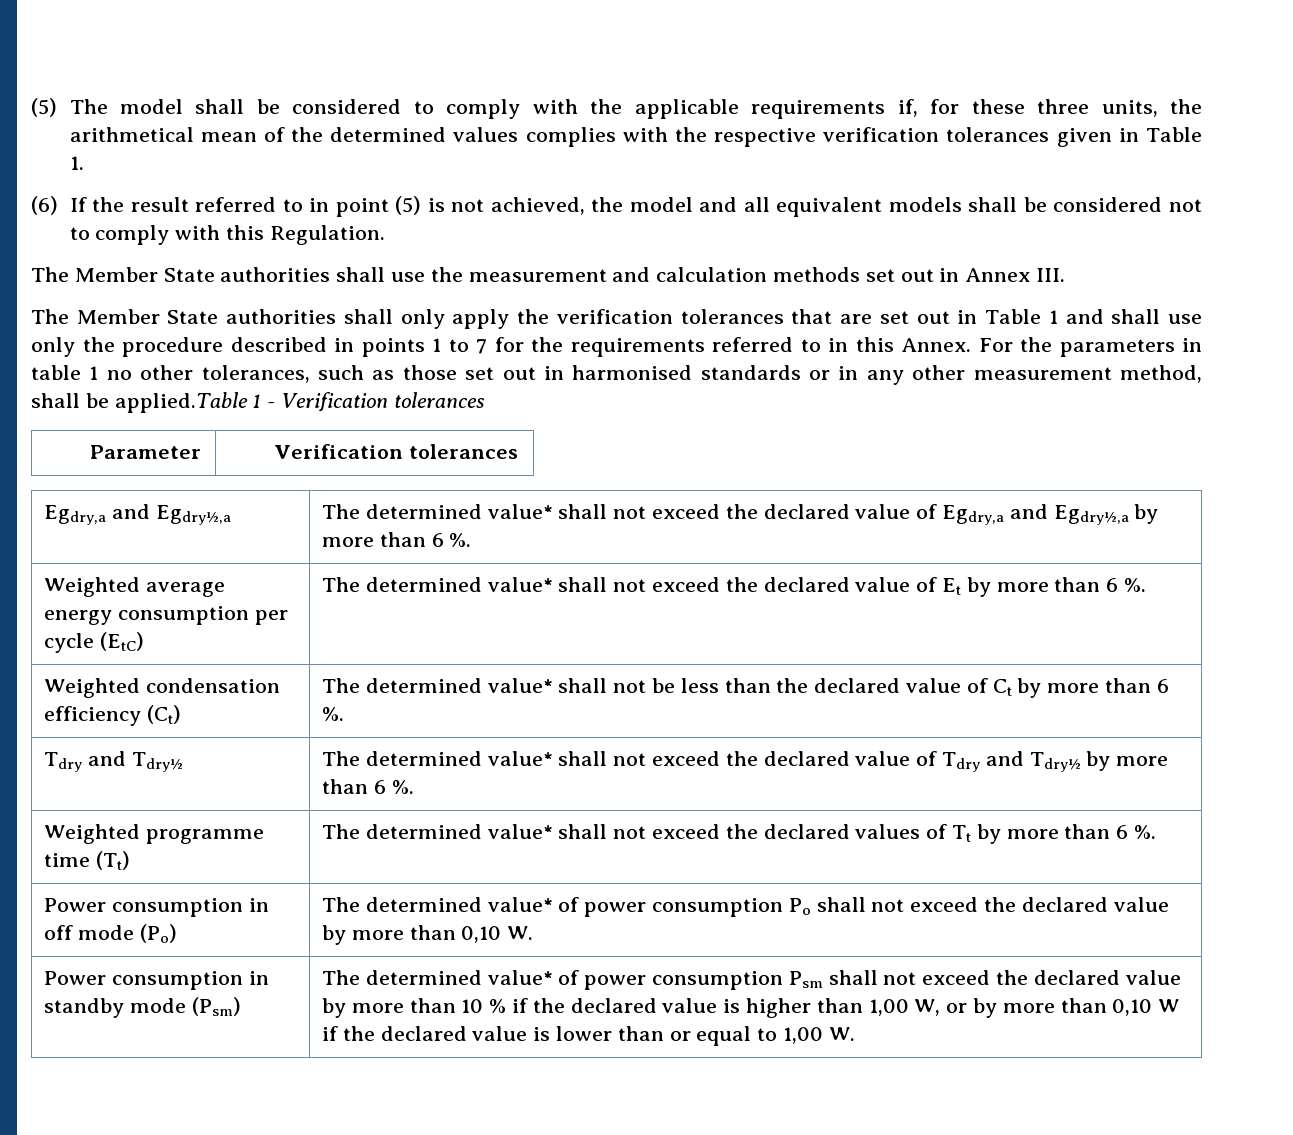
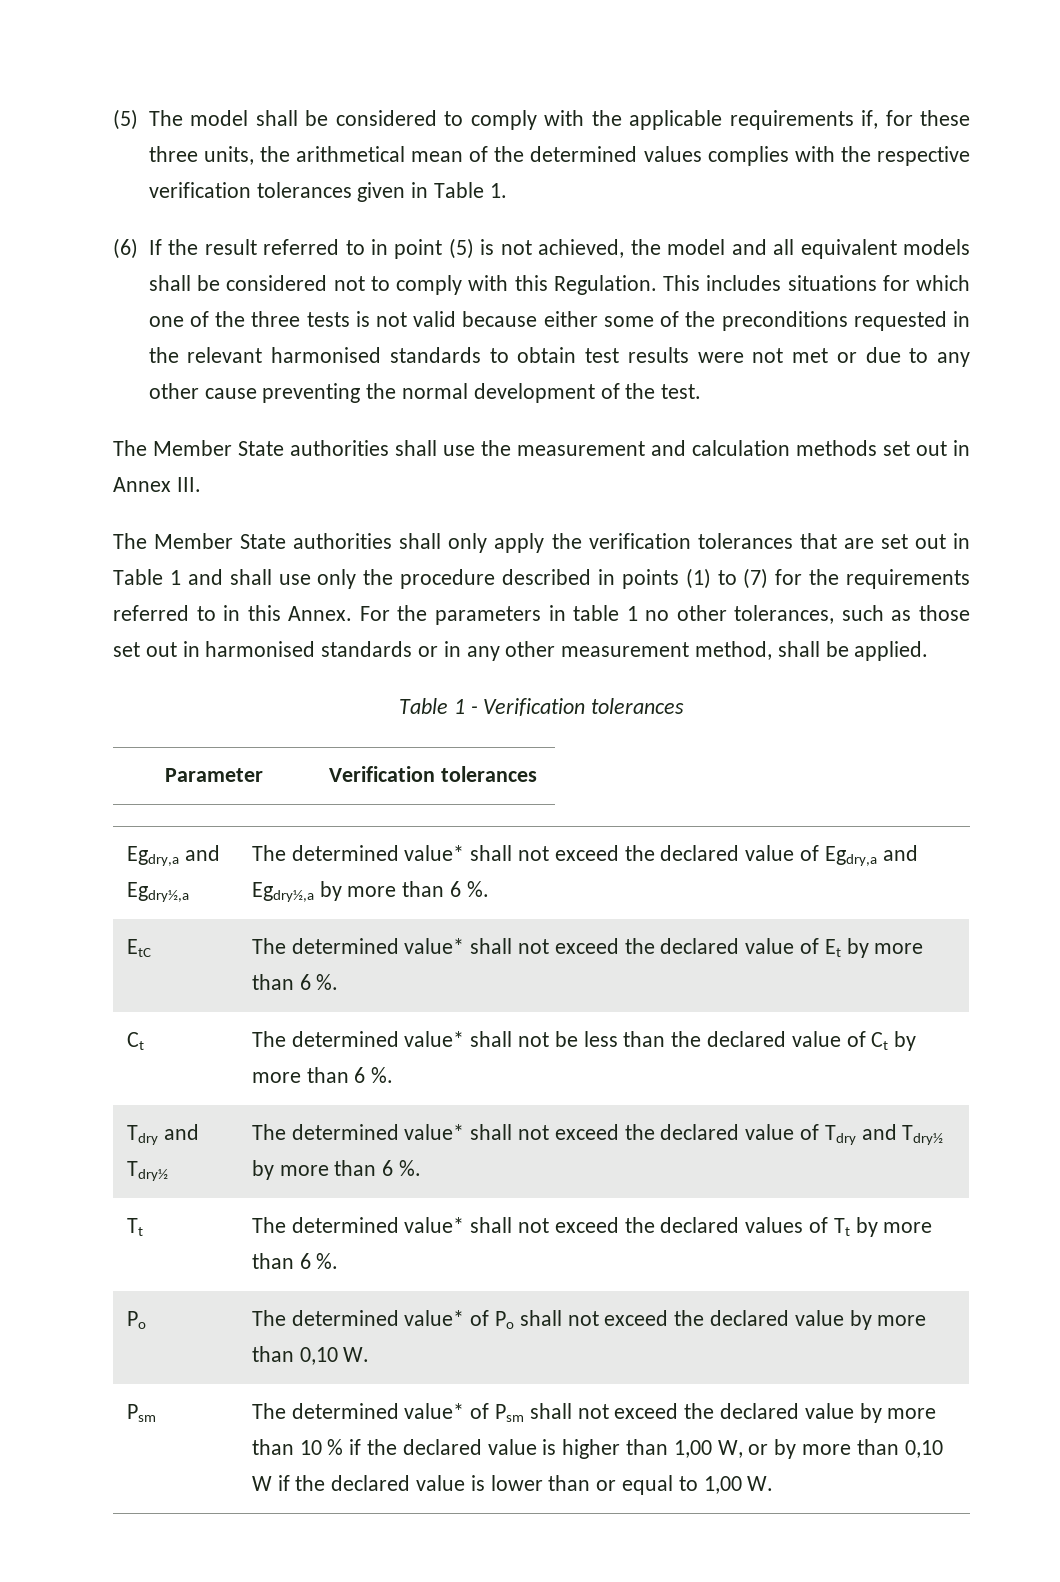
+ This includes situations for which one of the three tests is not valid because either some of the preconditions requested in the relevant harmonised standards to obtain test results were not met or due to any other cause preventing the normal development of the test.
- The Member State authorities shall only apply the verification tolerances that are set out in Table 1 and shall use only the procedure described in points 1 to 7 for the requirements referred to in this Annex.
+ The Member State authorities shall only apply the verification tolerances that are set out in Table 1 and shall use only the procedure described in points (1) to (7) for the requirements referred to in this Annex.
- For the parameters in table 1 no other tolerances, such as those set out in harmonised standards or in any other measurement method, shall be applied.Table 1 - Verification tolerances
+ For the parameters in table 1 no other tolerances, such as those set out in harmonised standards or in any other measurement method, shall be applied.
+ Table 1 - Verification tolerances
- Weighted average energy consumption per cycle (EtC) | The determined value* shall not exceed the declared value of Et by more than 6 %.
+ EtC | The determined value* shall not exceed the declared value of Et by more than 6 %.
- Weighted condensation efficiency (Ct) | The determined value* shall not be less than the declared value of Ct by more than 6 %.
+ Ct | The determined value* shall not be less than the declared value of Ct by more than 6 %.
- Weighted programme time (Tt) | The determined value* shall not exceed the declared values of Tt by more than 6 %.
+ Tt | The determined value* shall not exceed the declared values of Tt by more than 6 %.
- Power consumption in off mode (Po) | The determined value* of power consumption Po shall not exceed the declared value by more than 0,10 W.
+ Po | The determined value* of Po shall not exceed the declared value by more than 0,10 W.
- Power consumption in standby mode (Psm) | The determined value* of power consumption Psm shall not exceed the declared value by more than 10 % if the declared value is higher than 1,00 W, or by more than 0,10 W if the declared value is lower than or equal to 1,00 W.
+ Psm | The determined value* of Psm shall not exceed the declared value by more than 10 % if the declared value is higher than 1,00 W, or by more than 0,10 W if the declared value is lower than or equal to 1,00 W.

